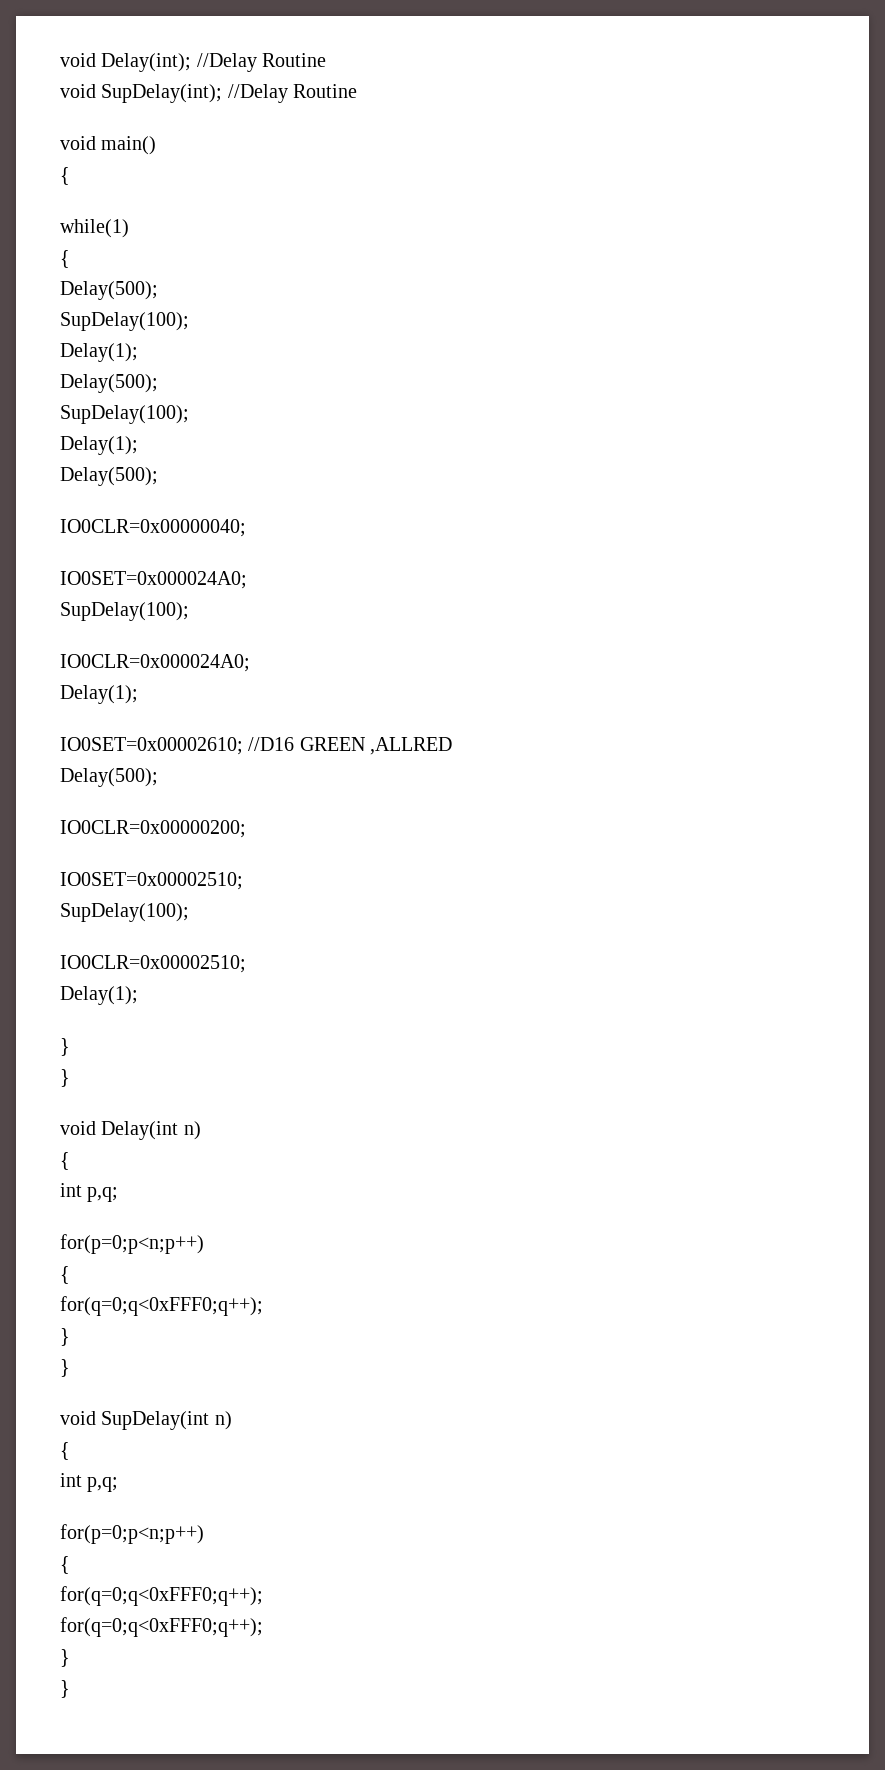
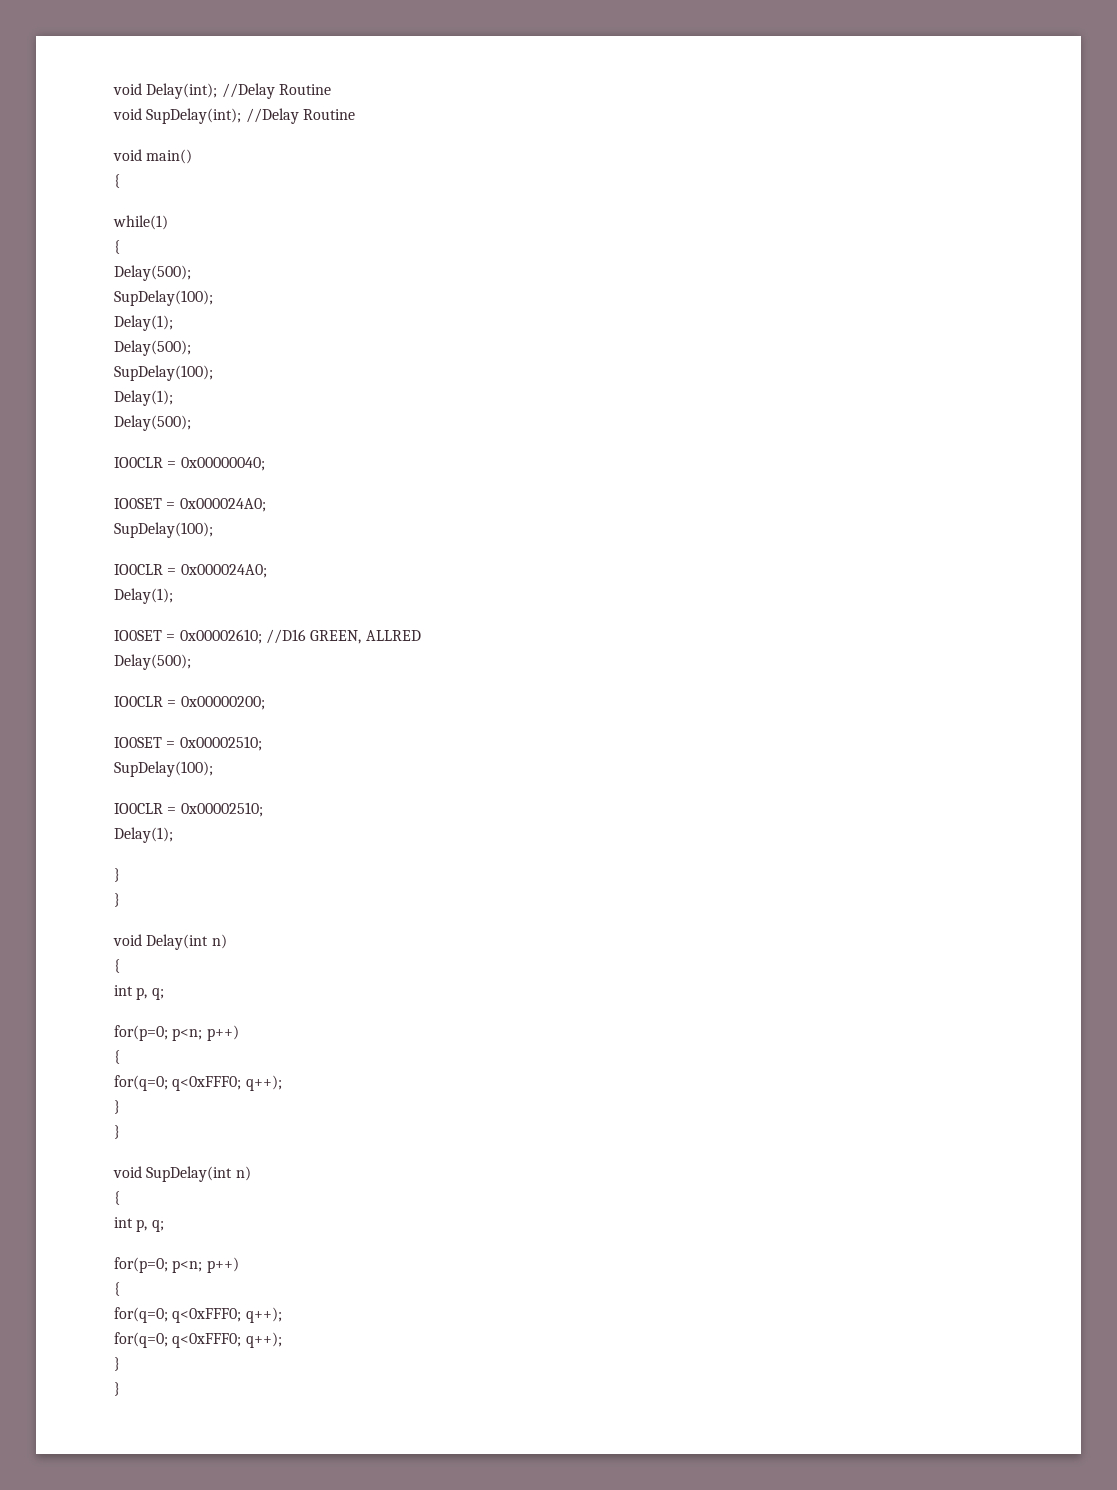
- IO0CLR=0x00000040;
- IO0SET=0x000024A0;
+ IO0CLR = 0x00000040;
+ IO0SET = 0x000024A0;
  SupDelay(100);
- IO0CLR=0x000024A0;
+ IO0CLR = 0x000024A0;
  Delay(1);
- IO0SET=0x00002610; //D16 GREEN ,ALLRED
+ IO0SET = 0x00002610; //D16 GREEN, ALLRED
  Delay(500);
- IO0CLR=0x00000200;
- IO0SET=0x00002510;
+ IO0CLR = 0x00000200;
+ IO0SET = 0x00002510;
  SupDelay(100);
- IO0CLR=0x00002510;
+ IO0CLR = 0x00002510;
  void Delay(int n)
  {
- int p,q;
- for(p=0;p<n;p++)
+ int p, q;
+ for(p=0; p<n; p++)
  {
- for(q=0;q<0xFFF0;q++);
+ for(q=0; q<0xFFF0; q++);
  void SupDelay(int n)
  {
- int p,q;
- for(p=0;p<n;p++)
+ int p, q;
+ for(p=0; p<n; p++)
  {
- for(q=0;q<0xFFF0;q++);
- for(q=0;q<0xFFF0;q++);
+ for(q=0; q<0xFFF0; q++);
+ for(q=0; q<0xFFF0; q++);

